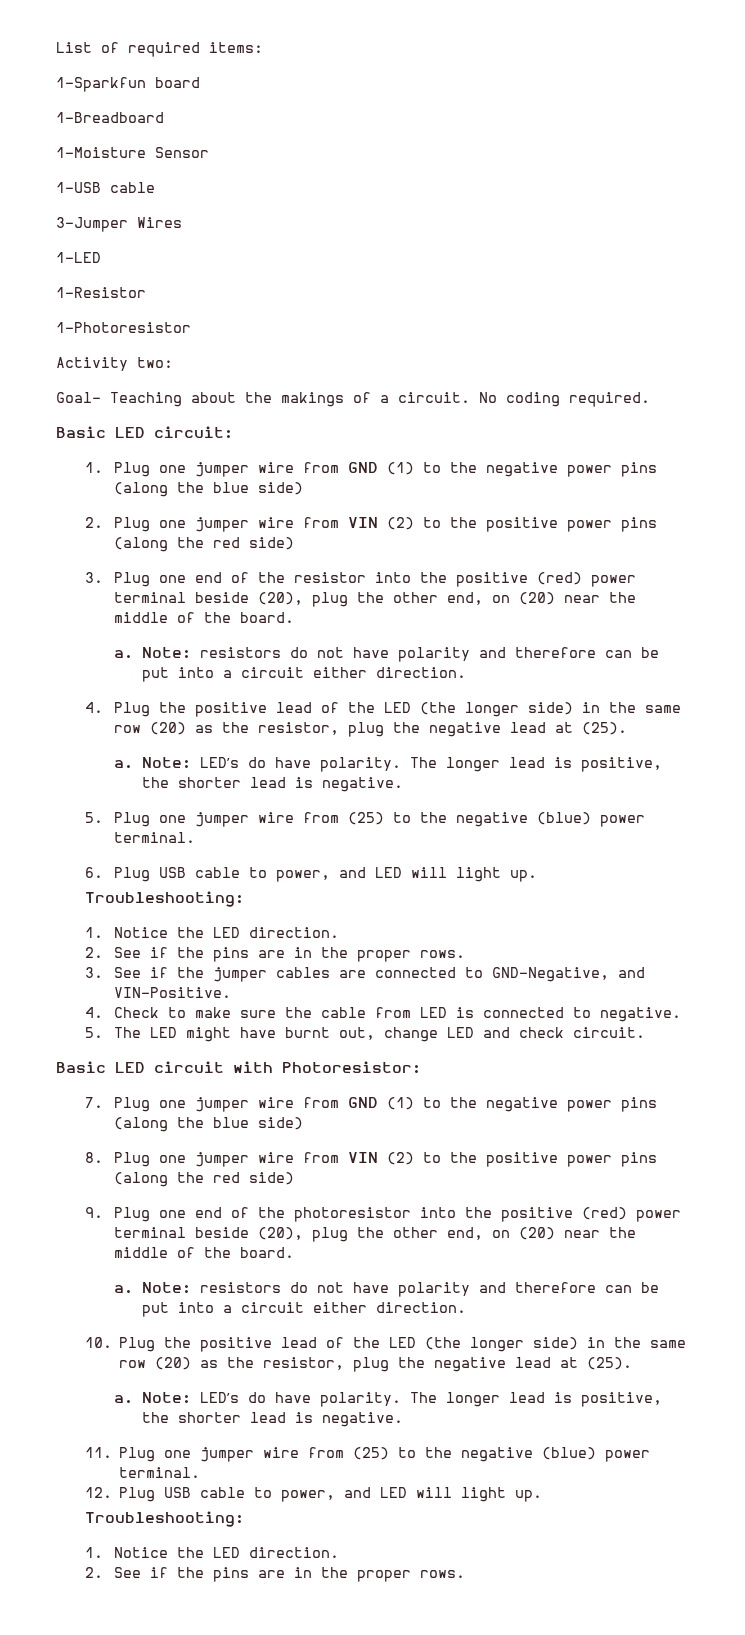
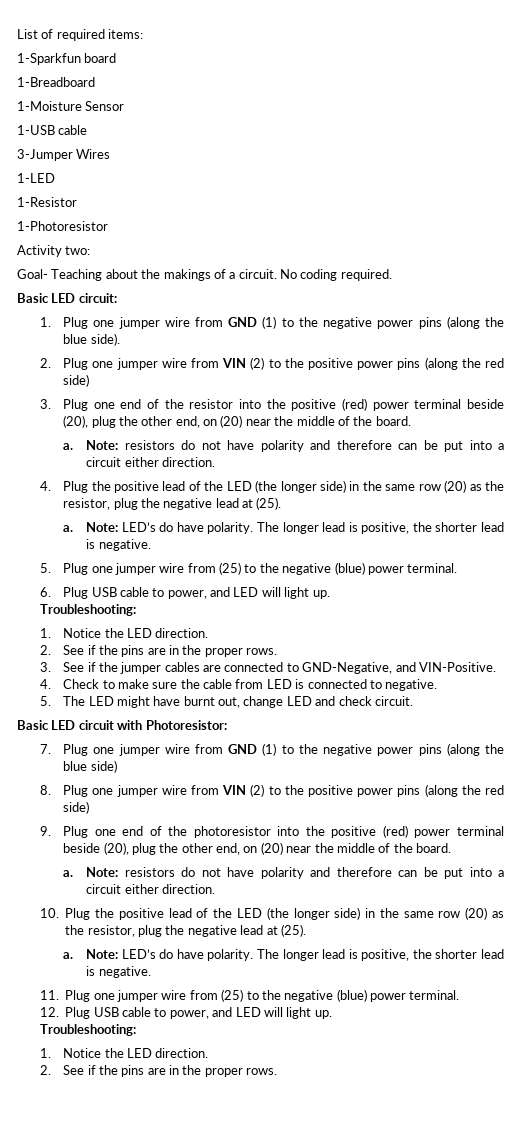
- 1. Plug one jumper wire from GND (1) to the negative power pins (along the blue side)
+ 1. Plug one jumper wire from GND (1) to the negative power pins (along the blue side).

